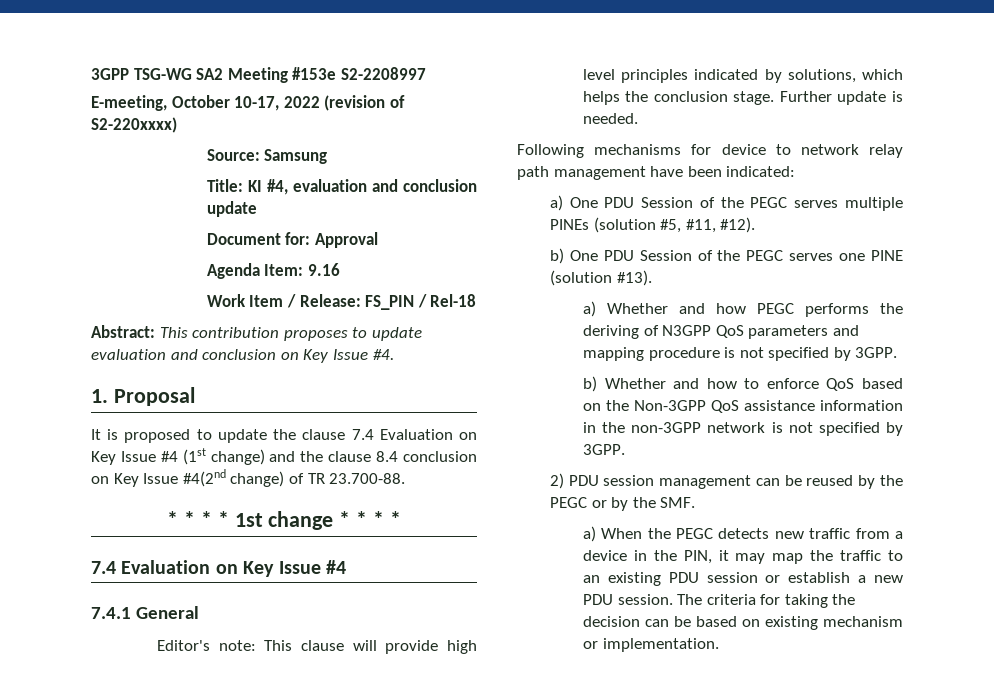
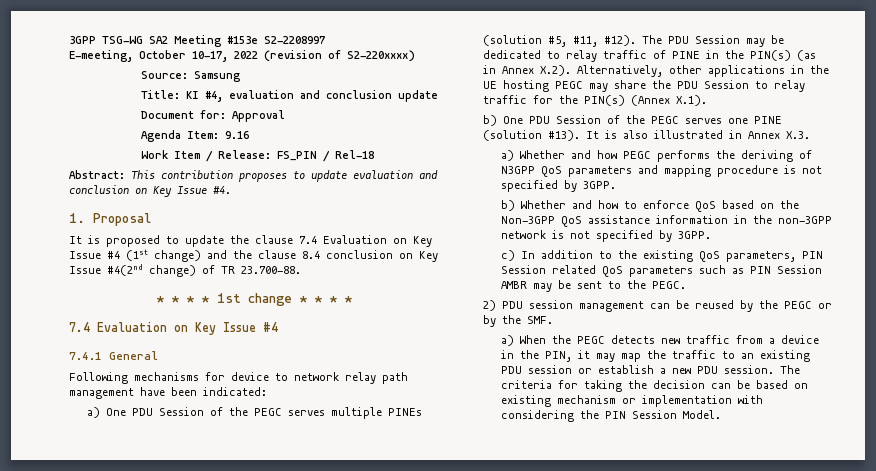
- Editor's note: This clause will provide high level principles indicated by solutions, which helps the conclusion stage. Further update is needed.
+ The PDU Session may be dedicated to relay traffic of PINE in the PIN(s) (as in Annex X.2). Alternatively, other applications in the UE hosting PEGC may share the PDU Session to relay traffic for the PIN(s) (Annex X.1).
+ It is also illustrated in Annex X.3.
+ c) In addition to the existing QoS parameters, PIN Session related QoS parameters such as PIN Session AMBR may be sent to the PEGC.
- The criteria for taking the decision can be based on existing mechanism or implementation.
+ The criteria for taking the decision can be based on existing mechanism or implementation with considering the PIN Session Model.

